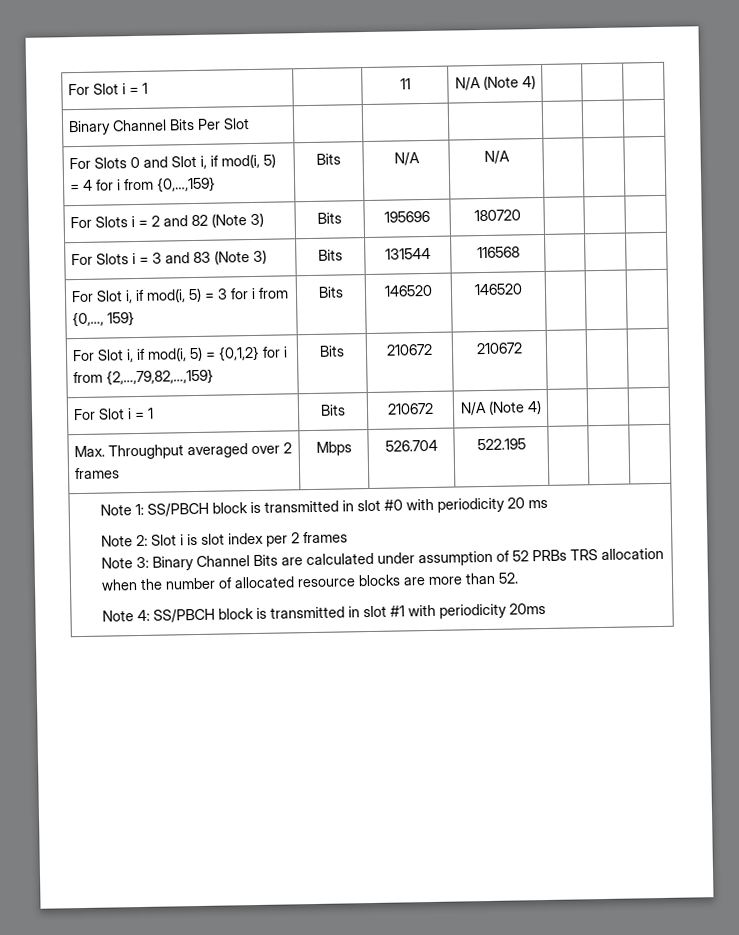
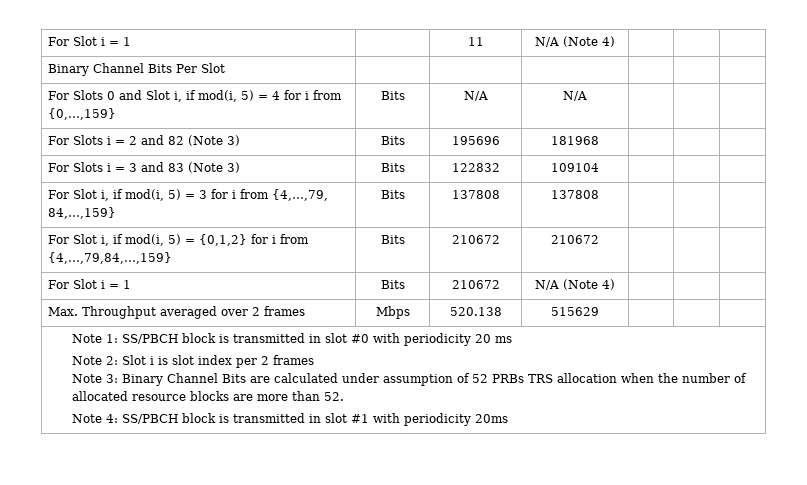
- For Slots i = 2 and 82 (Note 3) | Bits | 195696 | 180720 | | |
+ For Slots i = 2 and 82 (Note 3) | Bits | 195696 | 181968 | | |
- For Slots i = 3 and 83 (Note 3) | Bits | 131544 | 116568 | | |
+ For Slots i = 3 and 83 (Note 3) | Bits | 122832 | 109104 | | |
- For Slot i, if mod(i, 5) = 3 for i from {0,…, 159} | Bits | 146520 | 146520 | | |
+ For Slot i, if mod(i, 5) = 3 for i from {4,…,79, 84,…,159} | Bits | 137808 | 137808 | | |
- For Slot i, if mod(i, 5) = {0,1,2} for i from {2,…,79,82,…,159} | Bits | 210672 | 210672 | | |
+ For Slot i, if mod(i, 5) = {0,1,2} for i from {4,…,79,84,…,159} | Bits | 210672 | 210672 | | |
- Max. Throughput averaged over 2 frames | Mbps | 526.704 | 522.195 | | |
+ Max. Throughput averaged over 2 frames | Mbps | 520.138 | 515629 | | |

